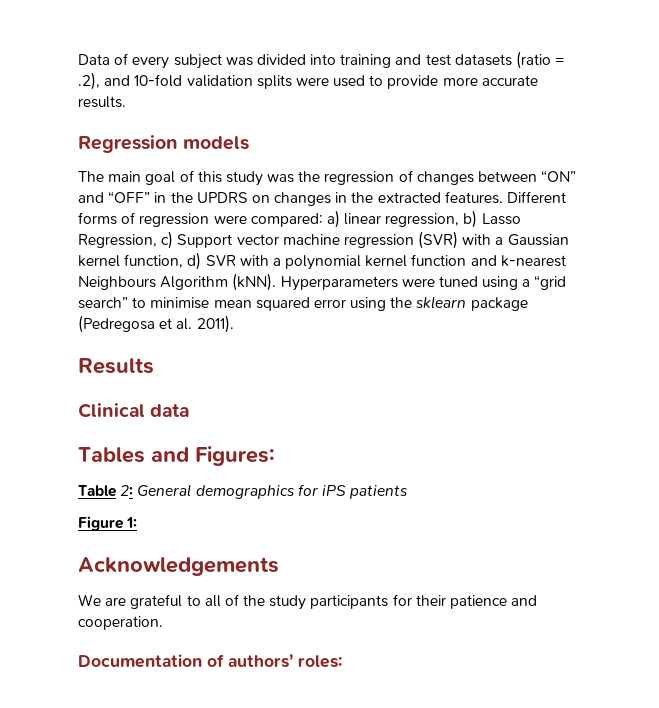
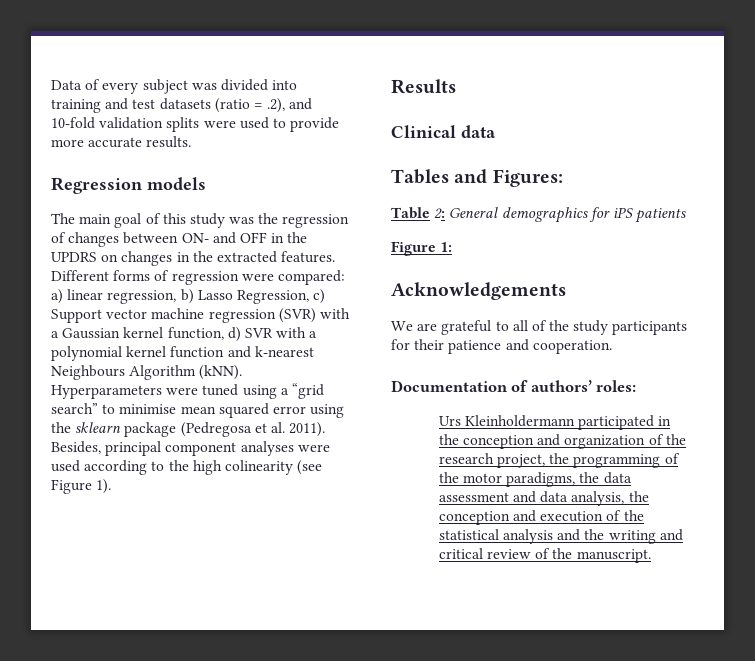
- The main goal of this study was the regression of changes between “ON” and “OFF” in the UPDRS on changes in the extracted features.
+ The main goal of this study was the regression of changes between ON- and OFF in the UPDRS on changes in the extracted features.
+ Besides, principal component analyses were used according to the high colinearity (see Figure 1).
+ Urs Kleinholdermann participated in the conception and organization of the research project, the programming of the motor paradigms, the data assessment and data analysis, the conception and execution of the statistical analysis and the writing and critical review of the manuscript.

